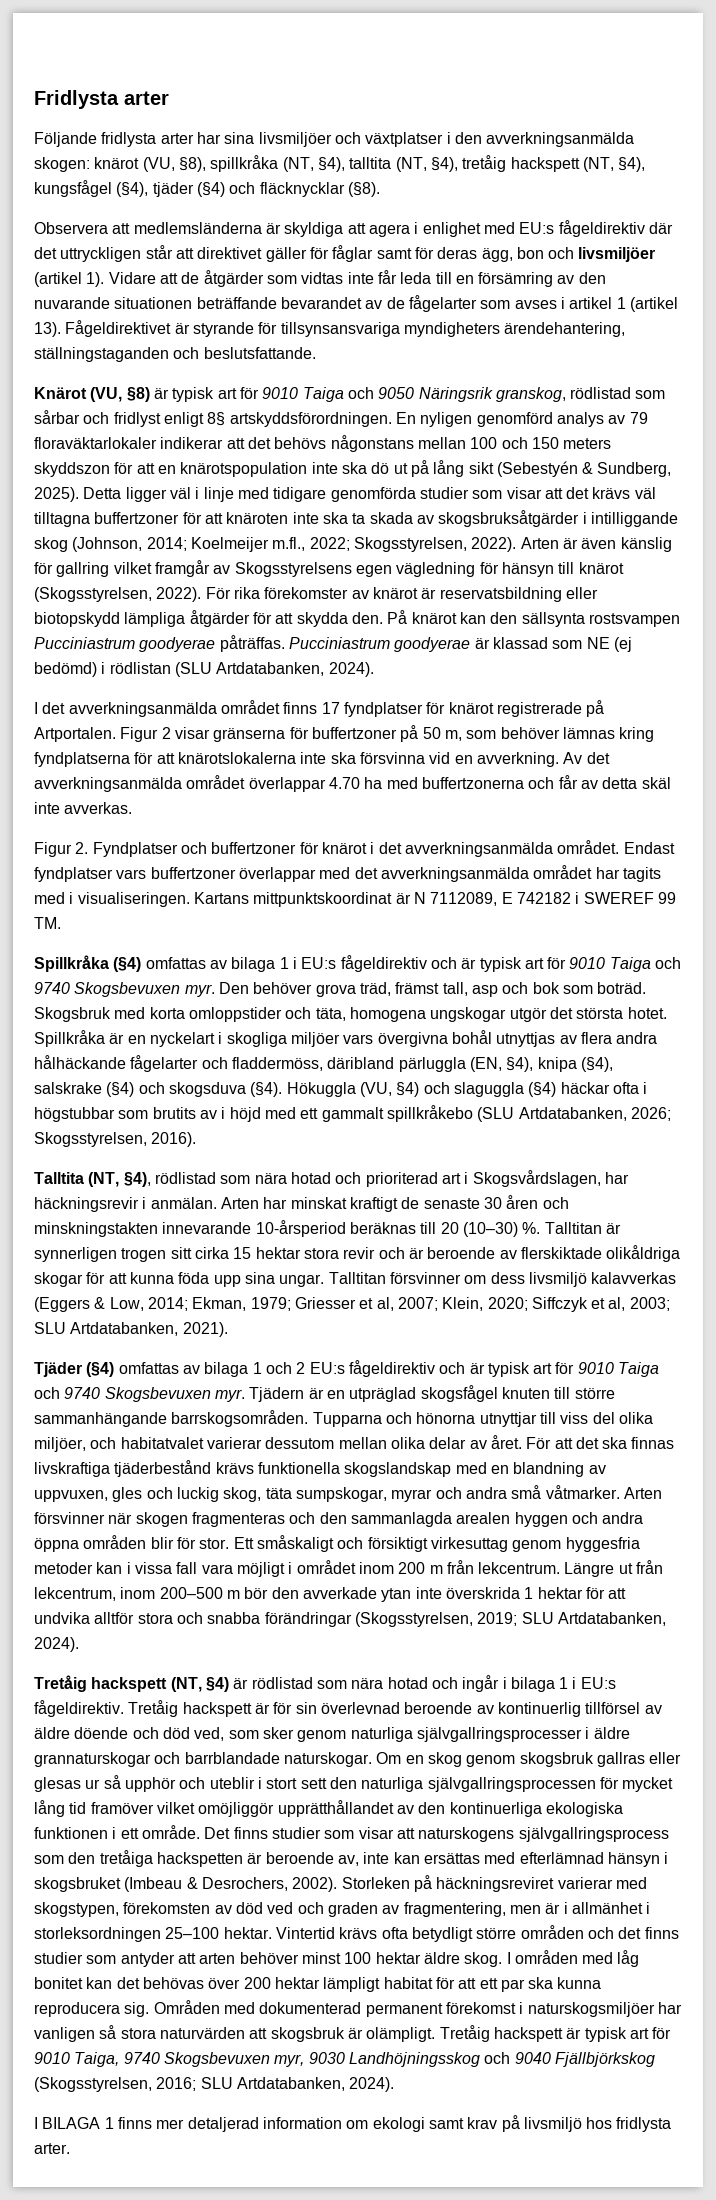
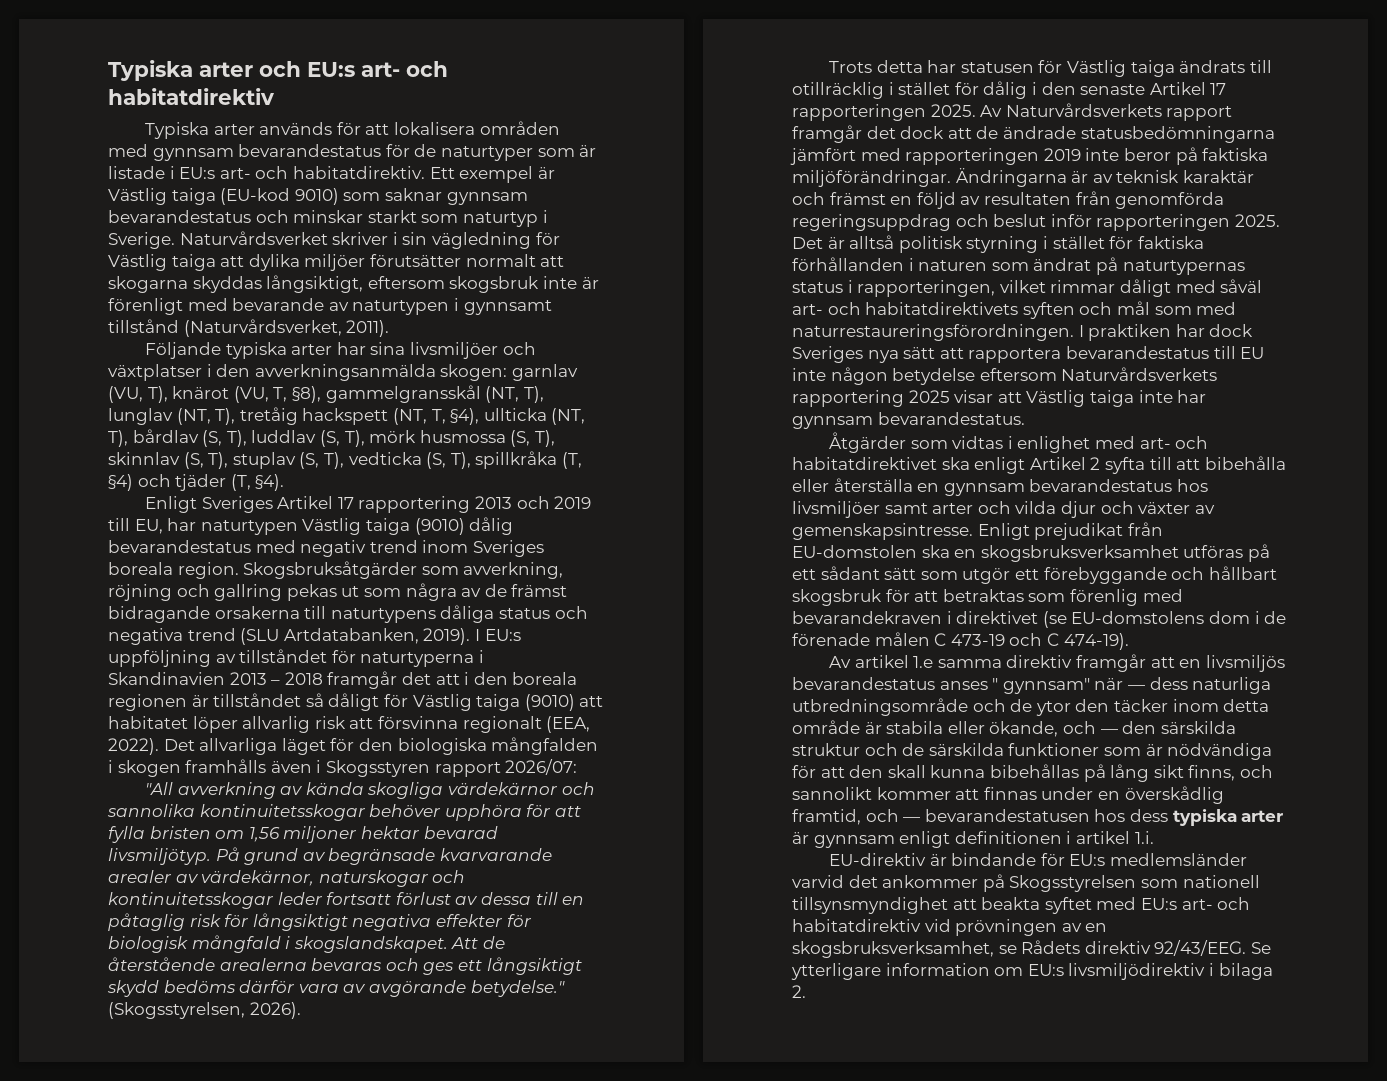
- Fridlysta arter
+ Typiska arter och EU:s art- och habitatdirektiv
+ Typiska arter används för att lokalisera områden med gynnsam bevarandestatus för de naturtyper som är listade i EU:s art- och habitatdirektiv. Ett exempel är Västlig taiga (EU-kod 9010) som saknar gynnsam bevarandestatus och minskar starkt som naturtyp i Sverige. Naturvårdsverket skriver i sin vägledning för Västlig taiga att dylika miljöer förutsätter normalt att skogarna skyddas långsiktigt, eftersom skogsbruk inte är förenligt med bevarande av naturtypen i gynnsamt tillstånd (Naturvårdsverket, 2011).
- Följande fridlysta arter har sina livsmiljöer och växtplatser i den avverkningsanmälda skogen: knärot (VU, §8), spillkråka (NT, §4), talltita (NT, §4), tretåig hackspett (NT, §4), kungsfågel (§4), tjäder (§4) och fläcknycklar (§8).
- Observera att medlemsländerna är skyldiga att agera i enlighet med EU:s fågeldirektiv där det uttryckligen står att direktivet gäller för fåglar samt för deras ägg, bon och livsmiljöer (artikel 1). Vidare att de åtgärder som vidtas inte får leda till en försämring av den nuvarande situationen beträffande bevarandet av de fågelarter som avses i artikel 1 (artikel 13). Fågeldirektivet är styrande för tillsynsansvariga myndigheters ärendehantering, ställningstaganden och beslutsfattande.
- Knärot (VU, §8) är typisk art för 9010 Taiga och 9050 Näringsrik granskog, rödlistad som sårbar och fridlyst enligt 8§ artskyddsförordningen. En nyligen genomförd analys av 79 floraväktarlokaler indikerar att det behövs någonstans mellan 100 och 150 meters skyddszon för att en knärotspopulation inte ska dö ut på lång sikt (Sebestyén & Sundberg, 2025). Detta ligger väl i linje med tidigare genomförda studier som visar att det krävs väl tilltagna buffertzoner för att knäroten inte ska ta skada av skogsbruksåtgärder i intilliggande skog (Johnson, 2014; Koelmeijer m.fl., 2022; Skogsstyrelsen, 2022). Arten är även känslig för gallring vilket framgår av Skogsstyrelsens egen vägledning för hänsyn till knärot (Skogsstyrelsen, 2022). För rika förekomster av knärot är reservatsbildning eller biotopskydd lämpliga åtgärder för att skydda den. På knärot kan den sällsynta rostsvampen Pucciniastrum goodyerae påträffas. Pucciniastrum goodyerae är klassad som NE (ej bedömd) i rödlistan (SLU Artdatabanken, 2024).
- I det avverkningsanmälda området finns 17 fyndplatser för knärot registrerade på Artportalen. Figur 2 visar gränserna för buffertzoner på 50 m, som behöver lämnas kring fyndplatserna för att knärotslokalerna inte ska försvinna vid en avverkning. Av det avverkningsanmälda området överlappar 4.70 ha med buffertzonerna och får av detta skäl inte avverkas.
- Figur 2. Fyndplatser och buffertzoner för knärot i det avverkningsanmälda området. Endast fyndplatser vars buffertzoner överlappar med det avverkningsanmälda området har tagits med i visualiseringen. Kartans mittpunktskoordinat är N 7112089, E 742182 i SWEREF 99 TM.
- Spillkråka (§4) omfattas av bilaga 1 i EU:s fågeldirektiv och är typisk art för 9010 Taiga och 9740 Skogsbevuxen myr. Den behöver grova träd, främst tall, asp och bok som boträd. Skogsbruk med korta omloppstider och täta, homogena ungskogar utgör det största hotet. Spillkråka är en nyckelart i skogliga miljöer vars övergivna bohål utnyttjas av flera andra hålhäckande fågelarter och fladdermöss, däribland pärluggla (EN, §4), knipa (§4), salskrake (§4) och skogsduva (§4). Hökuggla (VU, §4) och slaguggla (§4) häckar ofta i högstubbar som brutits av i höjd med ett gammalt spillkråkebo (SLU Artdatabanken, 2026; Skogsstyrelsen, 2016).
- Talltita (NT, §4), rödlistad som nära hotad och prioriterad art i Skogsvårdslagen, har häckningsrevir i anmälan. Arten har minskat kraftigt de senaste 30 åren och minskningstakten innevarande 10-årsperiod beräknas till 20 (10–30) %. Talltitan är synnerligen trogen sitt cirka 15 hektar stora revir och är beroende av flerskiktade olikåldriga skogar för att kunna föda upp sina ungar. Talltitan försvinner om dess livsmiljö kalavverkas (Eggers & Low, 2014; Ekman, 1979; Griesser et al, 2007; Klein, 2020; Siffczyk et al, 2003; SLU Artdatabanken, 2021).
- Tjäder (§4) omfattas av bilaga 1 och 2 EU:s fågeldirektiv och är typisk art för 9010 Taiga och 9740 Skogsbevuxen myr. Tjädern är en utpräglad skogsfågel knuten till större sammanhängande barrskogsområden. Tupparna och hönorna utnyttjar till viss del olika miljöer, och habitatvalet varierar dessutom mellan olika delar av året. För att det ska finnas livskraftiga tjäderbestånd krävs funktionella skogslandskap med en blandning av uppvuxen, gles och luckig skog, täta sumpskogar, myrar och andra små våtmarker. Arten försvinner när skogen fragmenteras och den sammanlagda arealen hyggen och andra öppna områden blir för stor. Ett småskaligt och försiktigt virkesuttag genom hyggesfria metoder kan i vissa fall vara möjligt i området inom 200 m från lekcentrum. Längre ut från lekcentrum, inom 200–500 m bör den avverkade ytan inte överskrida 1 hektar för att undvika alltför stora och snabba förändringar (Skogsstyrelsen, 2019; SLU Artdatabanken, 2024).
- Tretåig hackspett (NT, §4) är rödlistad som nära hotad och ingår i bilaga 1 i EU:s fågeldirektiv. Tretåig hackspett är för sin överlevnad beroende av kontinuerlig tillförsel av äldre döende och död ved, som sker genom naturliga självgallringsprocesser i äldre grannaturskogar och barrblandade naturskogar. Om en skog genom skogsbruk gallras eller glesas ur så upphör och uteblir i stort sett den naturliga självgallringsprocessen för mycket lång tid framöver vilket omöjliggör upprätthållandet av den kontinuerliga ekologiska funktionen i ett område. Det finns studier som visar att naturskogens självgallringsprocess som den tretåiga hackspetten är beroende av, inte kan ersättas med efterlämnad hänsyn i skogsbruket (Imbeau & Desrochers, 2002). Storleken på häckningsreviret varierar med skogstypen, förekomsten av död ved och graden av fragmentering, men är i allmänhet i storleksordningen 25–100 hektar. Vintertid krävs ofta betydligt större områden och det finns studier som antyder att arten behöver minst 100 hektar äldre skog. I områden med låg bonitet kan det behövas över 200 hektar lämpligt habitat för att ett par ska kunna reproducera sig. Områden med dokumenterad permanent förekomst i naturskogsmiljöer har vanligen så stora naturvärden att skogsbruk är olämpligt. Tretåig hackspett är typisk art för 9010 Taiga, 9740 Skogsbevuxen myr, 9030 Landhöjningsskog och 9040 Fjällbjörkskog (Skogsstyrelsen, 2016; SLU Artdatabanken, 2024).
- I BILAGA 1 finns mer detaljerad information om ekologi samt krav på livsmiljö hos fridlysta arter.
+ Följande typiska arter har sina livsmiljöer och växtplatser i den avverkningsanmälda skogen: garnlav (VU, T), knärot (VU, T, §8), gammelgransskål (NT, T), lunglav (NT, T), tretåig hackspett (NT, T, §4), ullticka (NT, T), bårdlav (S, T), luddlav (S, T), mörk husmossa (S, T), skinnlav (S, T), stuplav (S, T), vedticka (S, T), spillkråka (T, §4) och tjäder (T, §4).
+ Enligt Sveriges Artikel 17 rapportering 2013 och 2019 till EU, har naturtypen Västlig taiga (9010) dålig bevarandestatus med negativ trend inom Sveriges boreala region. Skogsbruksåtgärder som avverkning, röjning och gallring pekas ut som några av de främst bidragande orsakerna till naturtypens dåliga status och negativa trend (SLU Artdatabanken, 2019). I EU:s uppföljning av tillståndet för naturtyperna i Skandinavien 2013 – 2018 framgår det att i den boreala regionen är tillståndet så dåligt för Västlig taiga (9010) att habitatet löper allvarlig risk att försvinna regionalt (EEA, 2022). Det allvarliga läget för den biologiska mångfalden i skogen framhålls även i Skogsstyren rapport 2026/07:
+ "All avverkning av kända skogliga värdekärnor och sannolika kontinuitetsskogar behöver upphöra för att fylla bristen om 1,56 miljoner hektar bevarad livsmiljötyp. På grund av begränsade kvarvarande arealer av värdekärnor, naturskogar och kontinuitetsskogar leder fortsatt förlust av dessa till en påtaglig risk för långsiktigt negativa effekter för biologisk mångfald i skogslandskapet. Att de återstående arealerna bevaras och ges ett långsiktigt skydd bedöms därför vara av avgörande betydelse." (Skogsstyrelsen, 2026).
+ Trots detta har statusen för Västlig taiga ändrats till otillräcklig i stället för dålig i den senaste Artikel 17 rapporteringen 2025. Av Naturvårdsverkets rapport framgår det dock att de ändrade statusbedömningarna jämfört med rapporteringen 2019 inte beror på faktiska miljöförändringar. Ändringarna är av teknisk karaktär och främst en följd av resultaten från genomförda regeringsuppdrag och beslut inför rapporteringen 2025. Det är alltså politisk styrning i stället för faktiska förhållanden i naturen som ändrat på naturtypernas status i rapporteringen, vilket rimmar dåligt med såväl art- och habitatdirektivets syften och mål som med naturrestaureringsförordningen. I praktiken har dock Sveriges nya sätt att rapportera bevarandestatus till EU inte någon betydelse eftersom Naturvårdsverkets rapportering 2025 visar att Västlig taiga inte har gynnsam bevarandestatus.
+ Åtgärder som vidtas i enlighet med art- och habitatdirektivet ska enligt Artikel 2 syfta till att bibehålla eller återställa en gynnsam bevarandestatus hos livsmiljöer samt arter och vilda djur och växter av gemenskapsintresse. Enligt prejudikat från EU-domstolen ska en skogsbruksverksamhet utföras på ett sådant sätt som utgör ett förebyggande och hållbart skogsbruk för att betraktas som förenlig med bevarandekraven i direktivet (se EU-domstolens dom i de förenade målen C 473-19 och C 474-19).
+ Av artikel 1.e samma direktiv framgår att en livsmiljös bevarandestatus anses " gynnsam" när — dess naturliga utbredningsområde och de ytor den täcker inom detta område är stabila eller ökande, och — den särskilda struktur och de särskilda funktioner som är nödvändiga för att den skall kunna bibehållas på lång sikt finns, och sannolikt kommer att finnas under en överskådlig framtid, och — bevarandestatusen hos dess typiska arter är gynnsam enligt definitionen i artikel 1.i.
+ EU-direktiv är bindande för EU:s medlemsländer varvid det ankommer på Skogsstyrelsen som nationell tillsynsmyndighet att beakta syftet med EU:s art- och habitatdirektiv vid prövningen av en skogsbruksverksamhet, se Rådets direktiv 92/43/EEG. Se ytterligare information om EU:s livsmiljödirektiv i bilaga 2.

